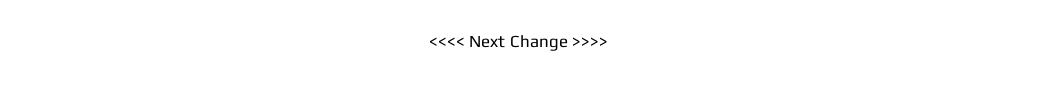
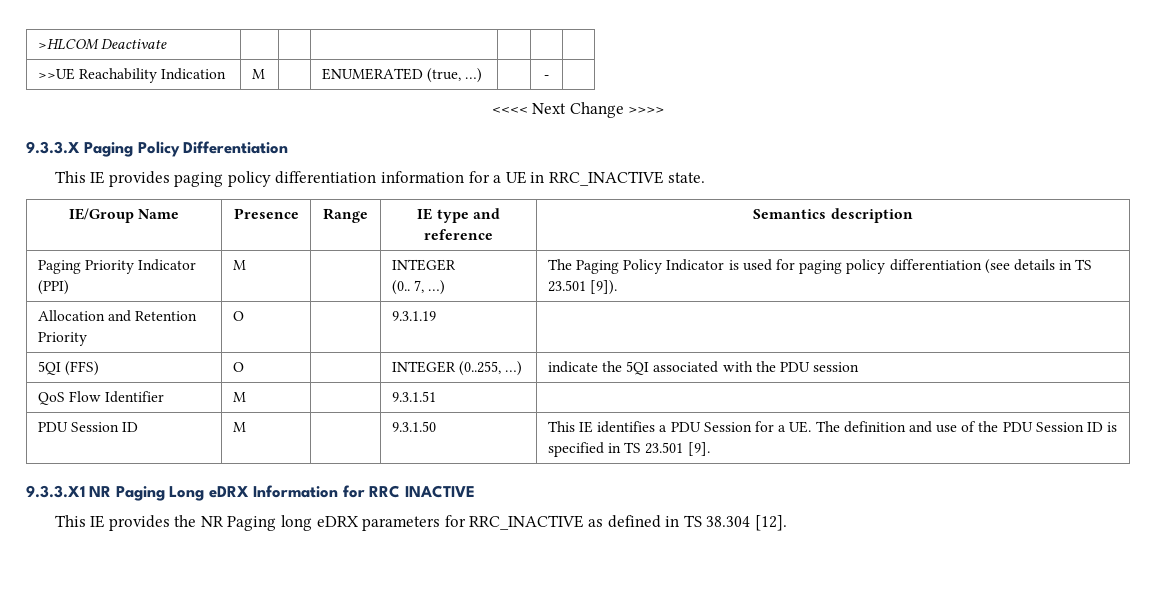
+ >HLCOM Deactivate | | | | | |
+ >>UE Reachability Indication | M | | ENUMERATED (true, …) | | - |
  <<<< Next Change >>>>
+ 9.3.3.X Paging Policy Differentiation
+ This IE provides paging policy differentiation information for a UE in RRC_INACTIVE state.
+ IE/Group Name | Presence | Range | IE type and reference | Semantics description
+ Paging Priority Indicator (PPI) | M | | INTEGER
+ (0.. 7, …) | The Paging Policy Indicator is used for paging policy differentiation (see details in TS 23.501 [9]).
+ Allocation and Retention Priority | O | | 9.3.1.19 |
+ 5QI (FFS) | O | | INTEGER (0..255, …) | indicate the 5QI associated with the PDU session
+ QoS Flow Identifier | M | | 9.3.1.51 |
+ PDU Session ID | M | | 9.3.1.50 | This IE identifies a PDU Session for a UE. The definition and use of the PDU Session ID is specified in TS 23.501 [9].
+ 9.3.3.X1 NR Paging Long eDRX Information for RRC INACTIVE
+ This IE provides the NR Paging long eDRX parameters for RRC_INACTIVE as defined in TS 38.304 [12].

